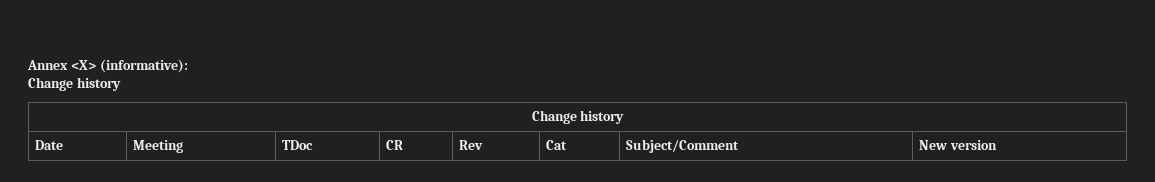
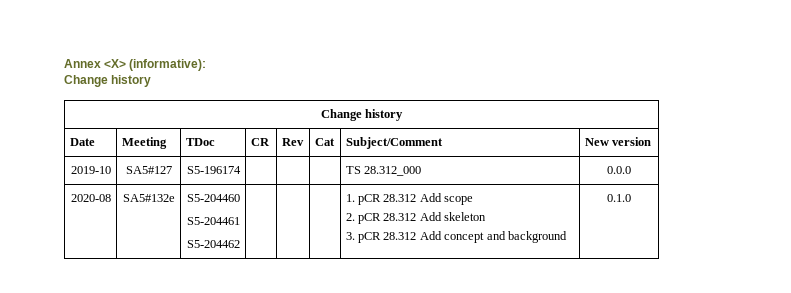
+ 2019-10 | SA5#127 | S5-196174 | | | | TS 28.312_000 | 0.0.0
+ 2020-08 | SA5#132e | S5-204460
+ S5-204461
+ S5-204462 | | | | 1. pCR 28.312 Add scope
+ 2. pCR 28.312 Add skeleton
+ 3. pCR 28.312 Add concept and background | 0.1.0

